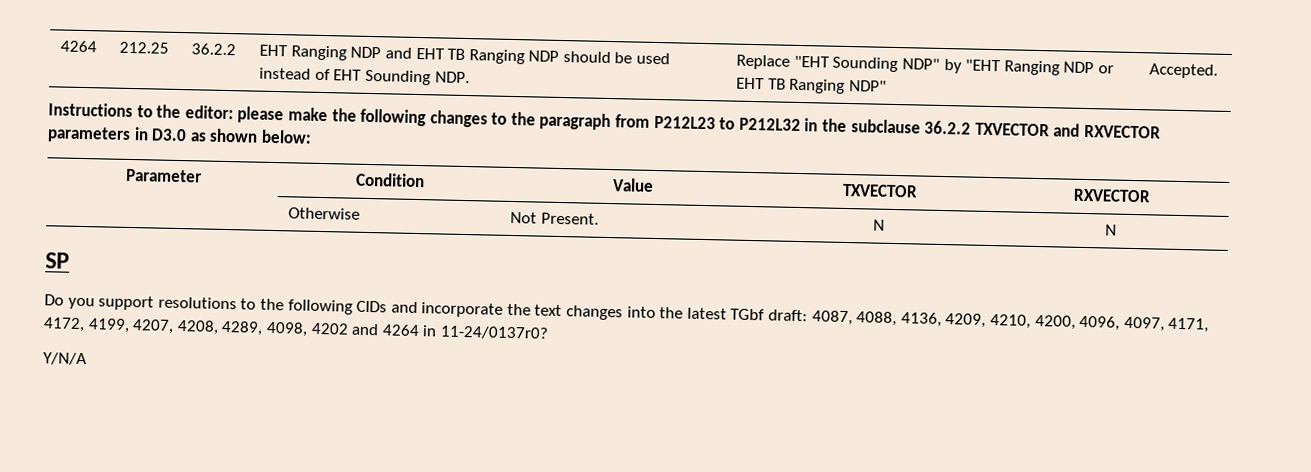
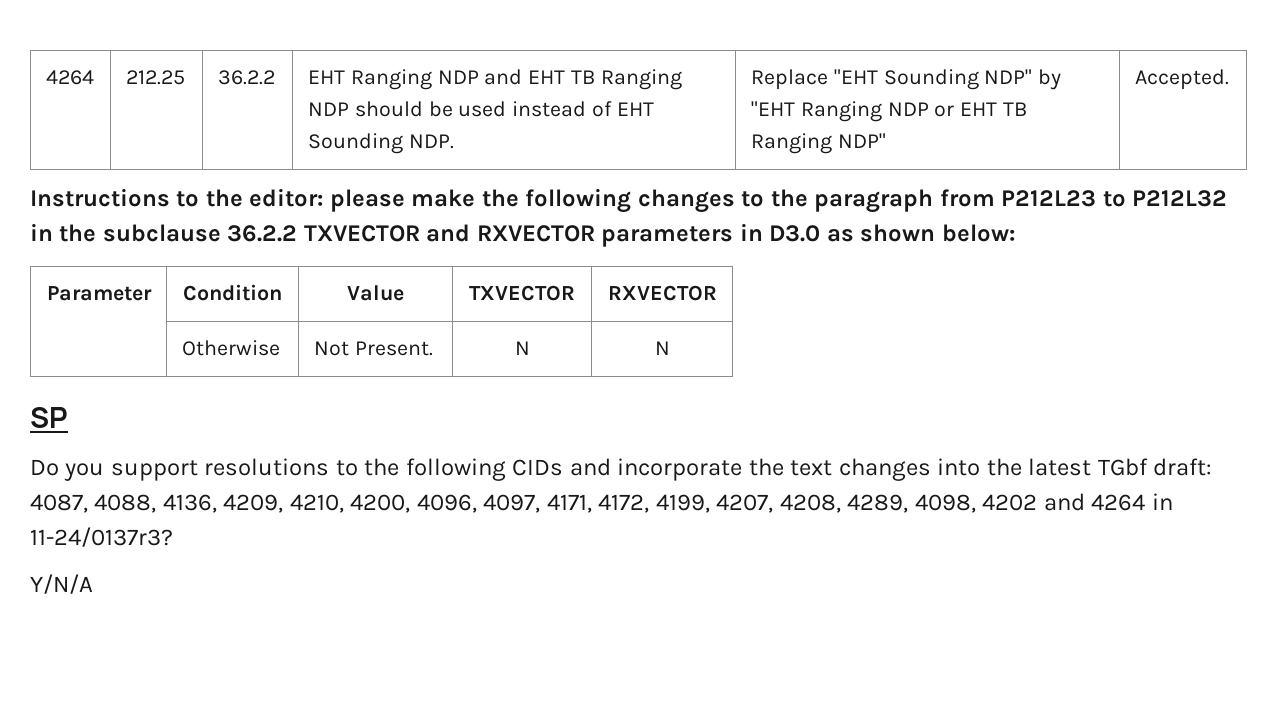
- Do you support resolutions to the following CIDs and incorporate the text changes into the latest TGbf draft: 4087, 4088, 4136, 4209, 4210, 4200, 4096, 4097, 4171, 4172, 4199, 4207, 4208, 4289, 4098, 4202 and 4264 in 11-24/0137r0?
+ Do you support resolutions to the following CIDs and incorporate the text changes into the latest TGbf draft: 4087, 4088, 4136, 4209, 4210, 4200, 4096, 4097, 4171, 4172, 4199, 4207, 4208, 4289, 4098, 4202 and 4264 in 11-24/0137r3?

